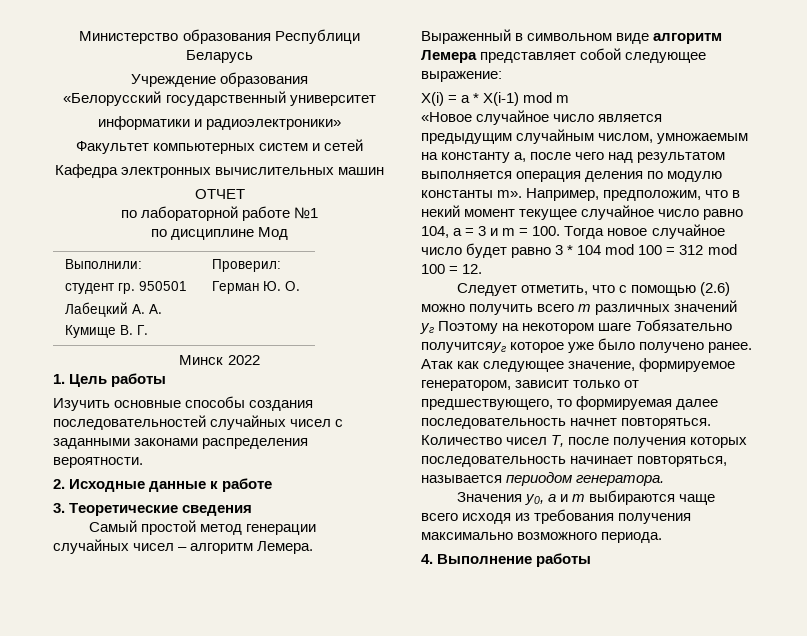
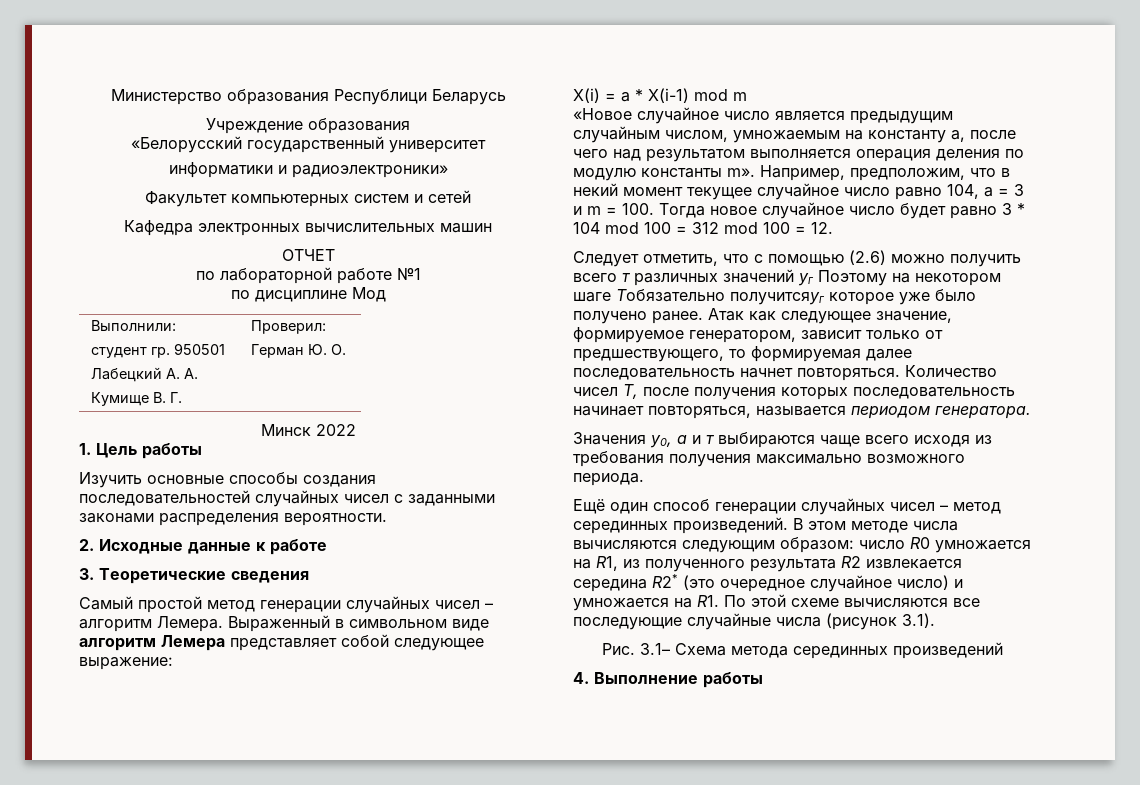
+ Ещё один способ генерации случайных чисел – метод серединных произведений. В этом методе числа вычисляются следующим образом: число R0 умножается на R1, из полученного результата R2 извлекается середина R2* (это очередное случайное число) и умножается на R1. По этой схеме вычисляются все последующие случайные числа (рисунок 3.1).
+ Рис. 3.1– Схема метода серединных произведений

